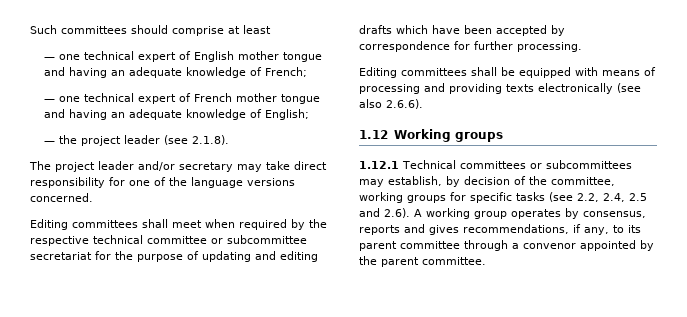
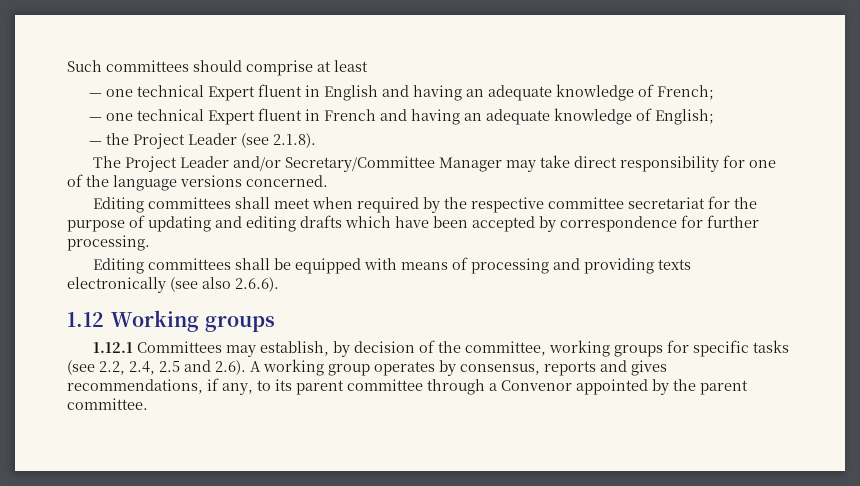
- — one technical expert of English mother tongue and having an adequate knowledge of French;
+ — one technical Expert fluent in English and having an adequate knowledge of French;
- — one technical expert of French mother tongue and having an adequate knowledge of English;
+ — one technical Expert fluent in French and having an adequate knowledge of English;
- — the project leader (see 2.1.8).
+ — the Project Leader (see 2.1.8).
- The project leader and/or secretary may take direct responsibility for one of the language versions concerned.
+ The Project Leader and/or Secretary/Committee Manager may take direct responsibility for one of the language versions concerned.
- Editing committees shall meet when required by the respective technical committee or subcommittee secretariat for the purpose of updating and editing drafts which have been accepted by correspondence for further processing.
+ Editing committees shall meet when required by the respective committee secretariat for the purpose of updating and editing drafts which have been accepted by correspondence for further processing.
- 1.12.1 Technical committees or subcommittees may establish, by decision of the committee, working groups for specific tasks (see 2.2, 2.4, 2.5 and 2.6). A working group operates by consensus, reports and gives recommendations, if any, to its parent committee through a convenor appointed by the parent committee.
+ 1.12.1 Committees may establish, by decision of the committee, working groups for specific tasks (see 2.2, 2.4, 2.5 and 2.6). A working group operates by consensus, reports and gives recommendations, if any, to its parent committee through a Convenor appointed by the parent committee.

